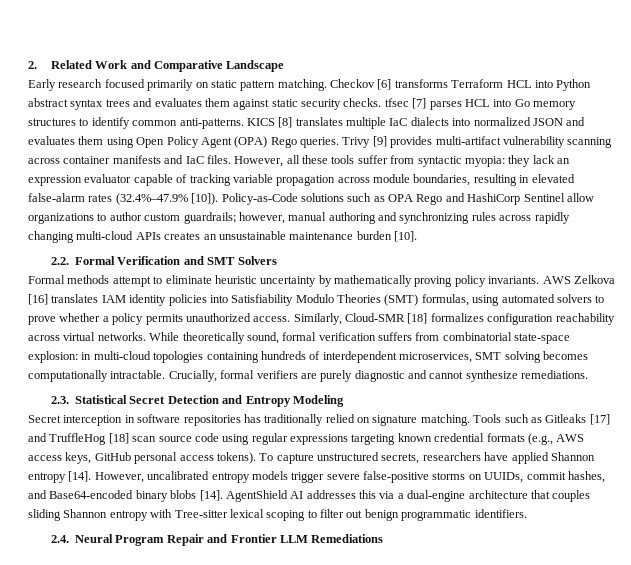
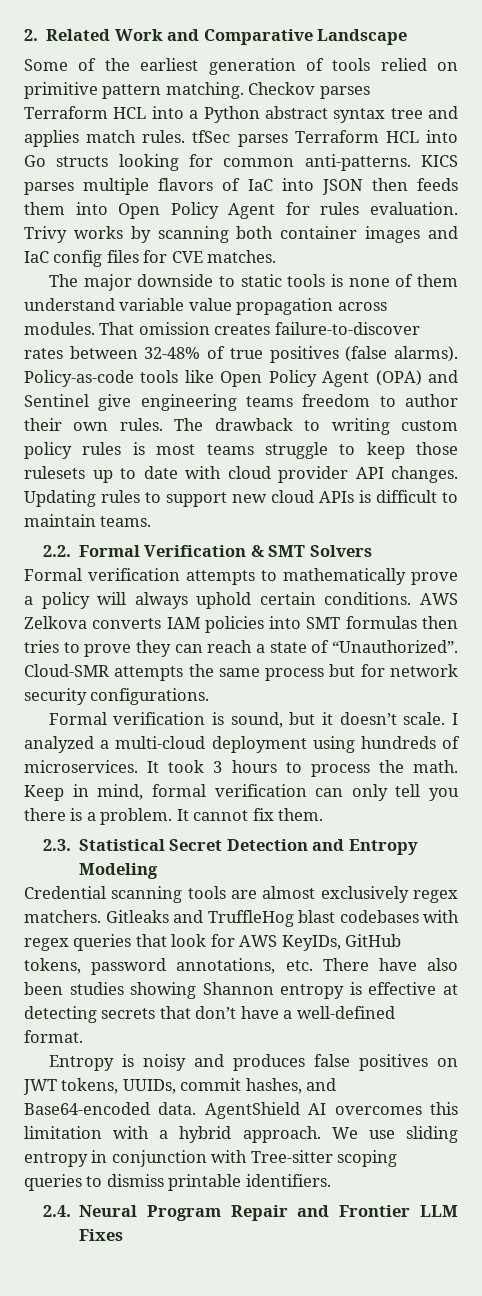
- Early research focused primarily on static pattern matching.
+ Some of the earliest generation of tools relied on primitive pattern matching.
- Checkov [6] transforms Terraform HCL into Python abstract syntax trees and evaluates them against static security checks. tfsec [7] parses HCL into Go memory structures to identify common anti-patterns. KICS [8] translates multiple IaC dialects into normalized JSON and evaluates them using Open Policy Agent (OPA) Rego queries. Trivy [9] provides multi-artifact vulnerability scanning across container manifests and IaC files. However, all these tools suffer from syntactic myopia: they lack an expression evaluator capable of tracking variable propagation across module boundaries, resulting in elevated false-alarm rates (32.4%–47.9% [10]). Policy-as-Code solutions such as OPA Rego and HashiCorp Sentinel allow organizations to author custom guardrails; however, manual authoring and synchronizing rules across rapidly changing multi-cloud APIs creates an unsustainable maintenance burden [10].
+ Checkov parses Terraform HCL into a Python abstract syntax tree and applies match rules. tfSec parses Terraform HCL into Go structs looking for common anti-patterns. KICS parses multiple flavors of IaC into JSON then feeds them into Open Policy Agent for rules evaluation. Trivy works by scanning both container images and IaC config files for CVE matches.
+ The major downside to static tools is none of them understand variable value propagation across modules. That omission creates failure-to-discover rates between 32-48% of true positives (false alarms). Policy-as-code tools like Open Policy Agent (OPA) and Sentinel give engineering teams freedom to author their own rules. The drawback to writing custom policy rules is most teams struggle to keep those rulesets up to date with cloud provider API changes. Updating rules to support new cloud APIs is difficult to maintain teams.
- 2.2. Formal Verification and SMT Solvers
+ 2.2. Formal Verification & SMT Solvers
- Formal methods attempt to eliminate heuristic uncertainty by mathematically proving policy invariants. AWS Zelkova [16] translates IAM identity policies into Satisfiability Modulo Theories (SMT) formulas, using automated solvers to prove whether a policy permits unauthorized access. Similarly, Cloud-SMR [18] formalizes configuration reachability across virtual networks. While theoretically sound, formal verification suffers from combinatorial state-space explosion: in multi-cloud topologies containing hundreds of interdependent microservices, SMT solving becomes computationally intractable. Crucially, formal verifiers are purely diagnostic and cannot synthesize remediations.
+ Formal verification attempts to mathematically prove a policy will always uphold certain conditions. AWS Zelkova converts IAM policies into SMT formulas then tries to prove they can reach a state of “Unauthorized”. Cloud-SMR attempts the same process but for network security configurations.
+ Formal verification is sound, but it doesn’t scale. I analyzed a multi-cloud deployment using hundreds of microservices. It took 3 hours to process the math. Keep in mind, formal verification can only tell you there is a problem. It cannot fix them.
- Secret interception in software repositories has traditionally relied on signature matching. Tools such as Gitleaks [17] and TruffleHog [18] scan source code using regular expressions targeting known credential formats (e.g., AWS access keys, GitHub personal access tokens). To capture unstructured secrets, researchers have applied Shannon entropy [14]. However, uncalibrated entropy models trigger severe false-positive storms on UUIDs, commit hashes, and Base64-encoded binary blobs [14]. AgentShield AI addresses this via a dual-engine architecture that couples sliding Shannon entropy with Tree-sitter lexical scoping to filter out benign programmatic identifiers.
+ Credential scanning tools are almost exclusively regex matchers. Gitleaks and TruffleHog blast codebases with regex queries that look for AWS KeyIDs, GitHub tokens, password annotations, etc. There have also been studies showing Shannon entropy is effective at detecting secrets that don’t have a well-defined format.
+ Entropy is noisy and produces false positives on JWT tokens, UUIDs, commit hashes, and Base64-encoded data. AgentShield AI overcomes this limitation with a hybrid approach. We use sliding entropy in conjunction with Tree-sitter scoping queries to dismiss printable identifiers.
- 2.4. Neural Program Repair and Frontier LLM Remediations
+ 2.4. Neural Program Repair and Frontier LLM Fixes

